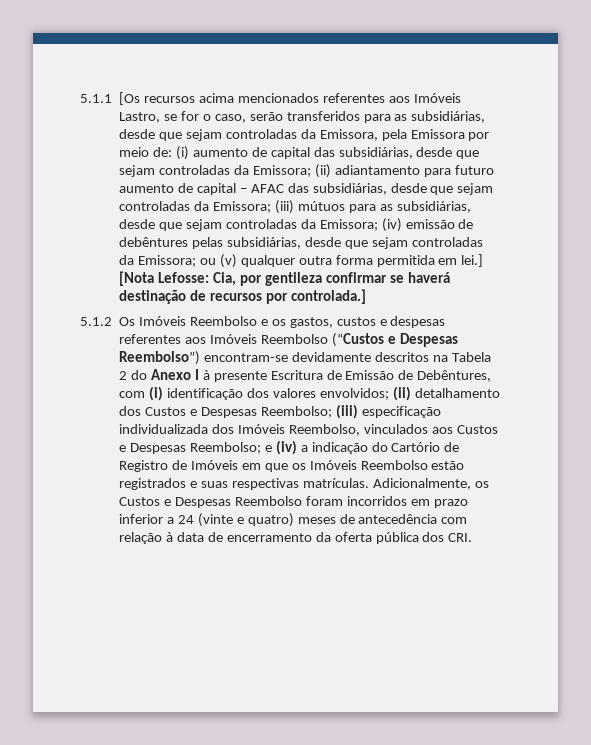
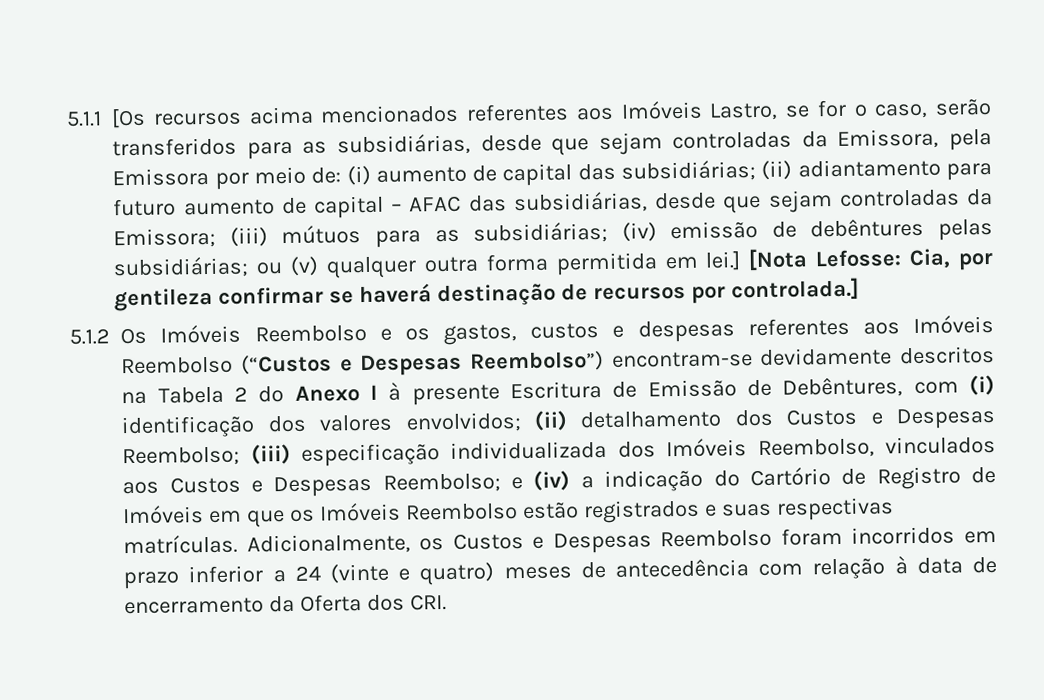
- (i) aumento de capital das subsidiárias, desde que sejam controladas da Emissora;
+ (i) aumento de capital das subsidiárias;
- (iii) mútuos para as subsidiárias, desde que sejam controladas da Emissora;
+ (iii) mútuos para as subsidiárias;
- (iv) emissão de debêntures pelas subsidiárias, desde que sejam controladas da Emissora;
+ (iv) emissão de debêntures pelas subsidiárias;
- Adicionalmente, os Custos e Despesas Reembolso foram incorridos em prazo inferior a 24 (vinte e quatro) meses de antecedência com relação à data de encerramento da oferta pública dos CRI.
+ Adicionalmente, os Custos e Despesas Reembolso foram incorridos em prazo inferior a 24 (vinte e quatro) meses de antecedência com relação à data de encerramento da Oferta dos CRI.

